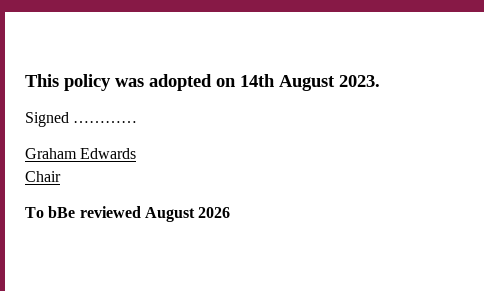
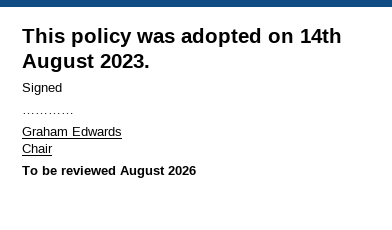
- Signed …………
+ Signed
+ …………
- To bBe reviewed August 2026
+ To be reviewed August 2026

